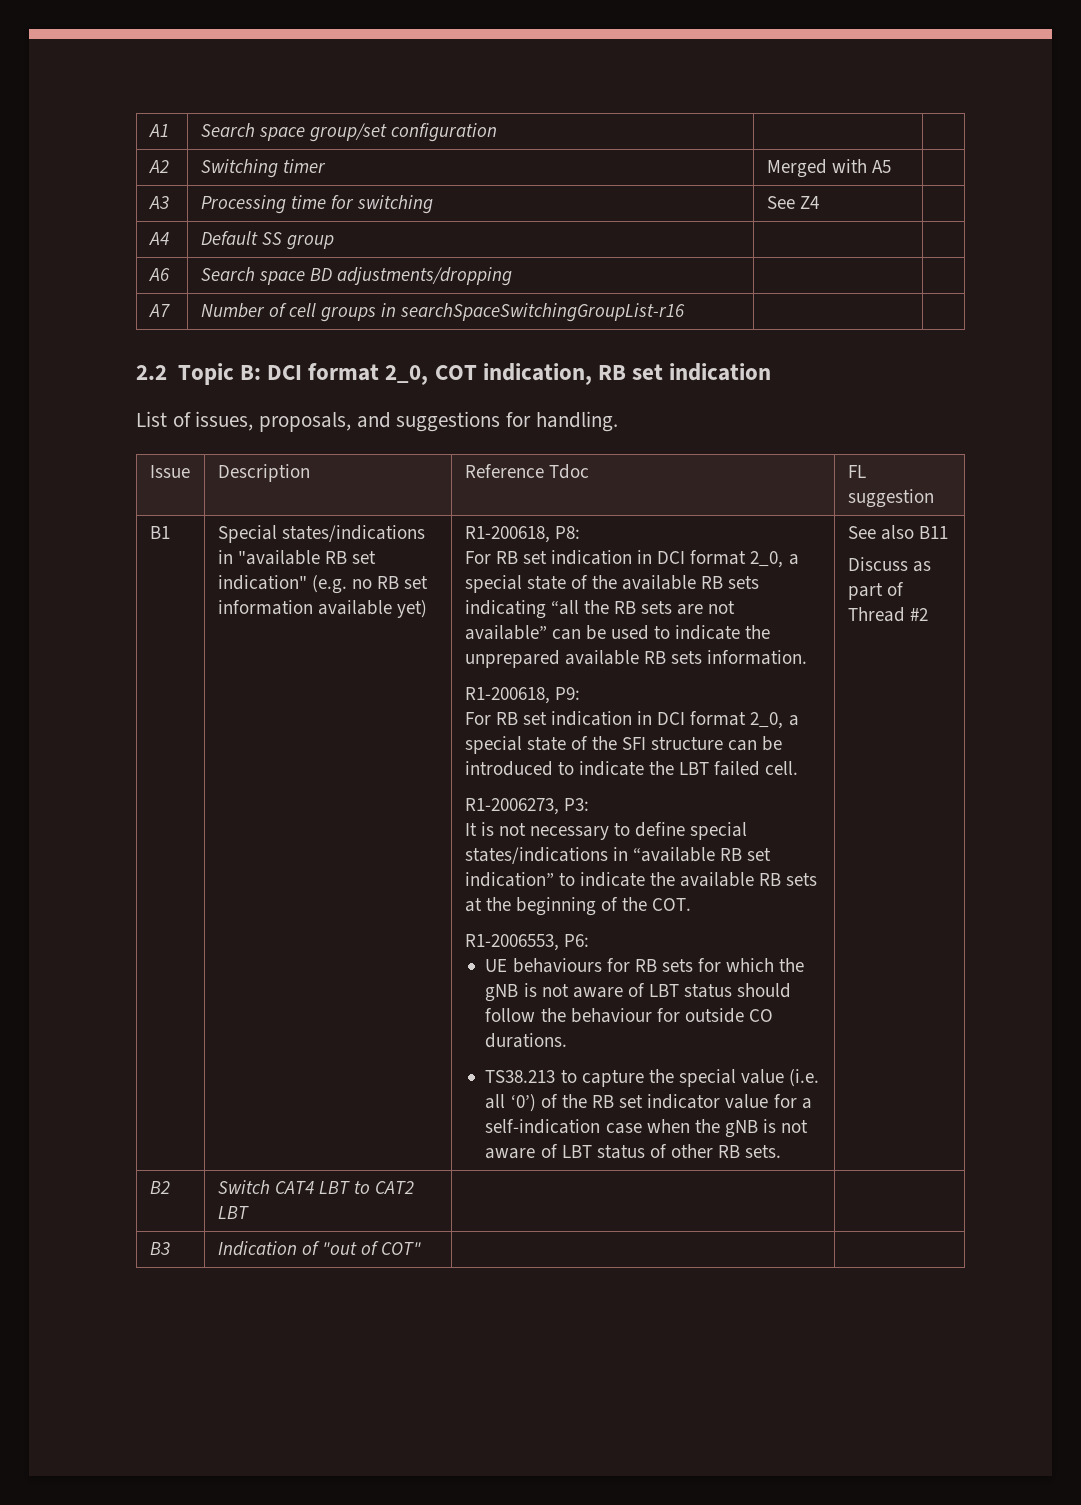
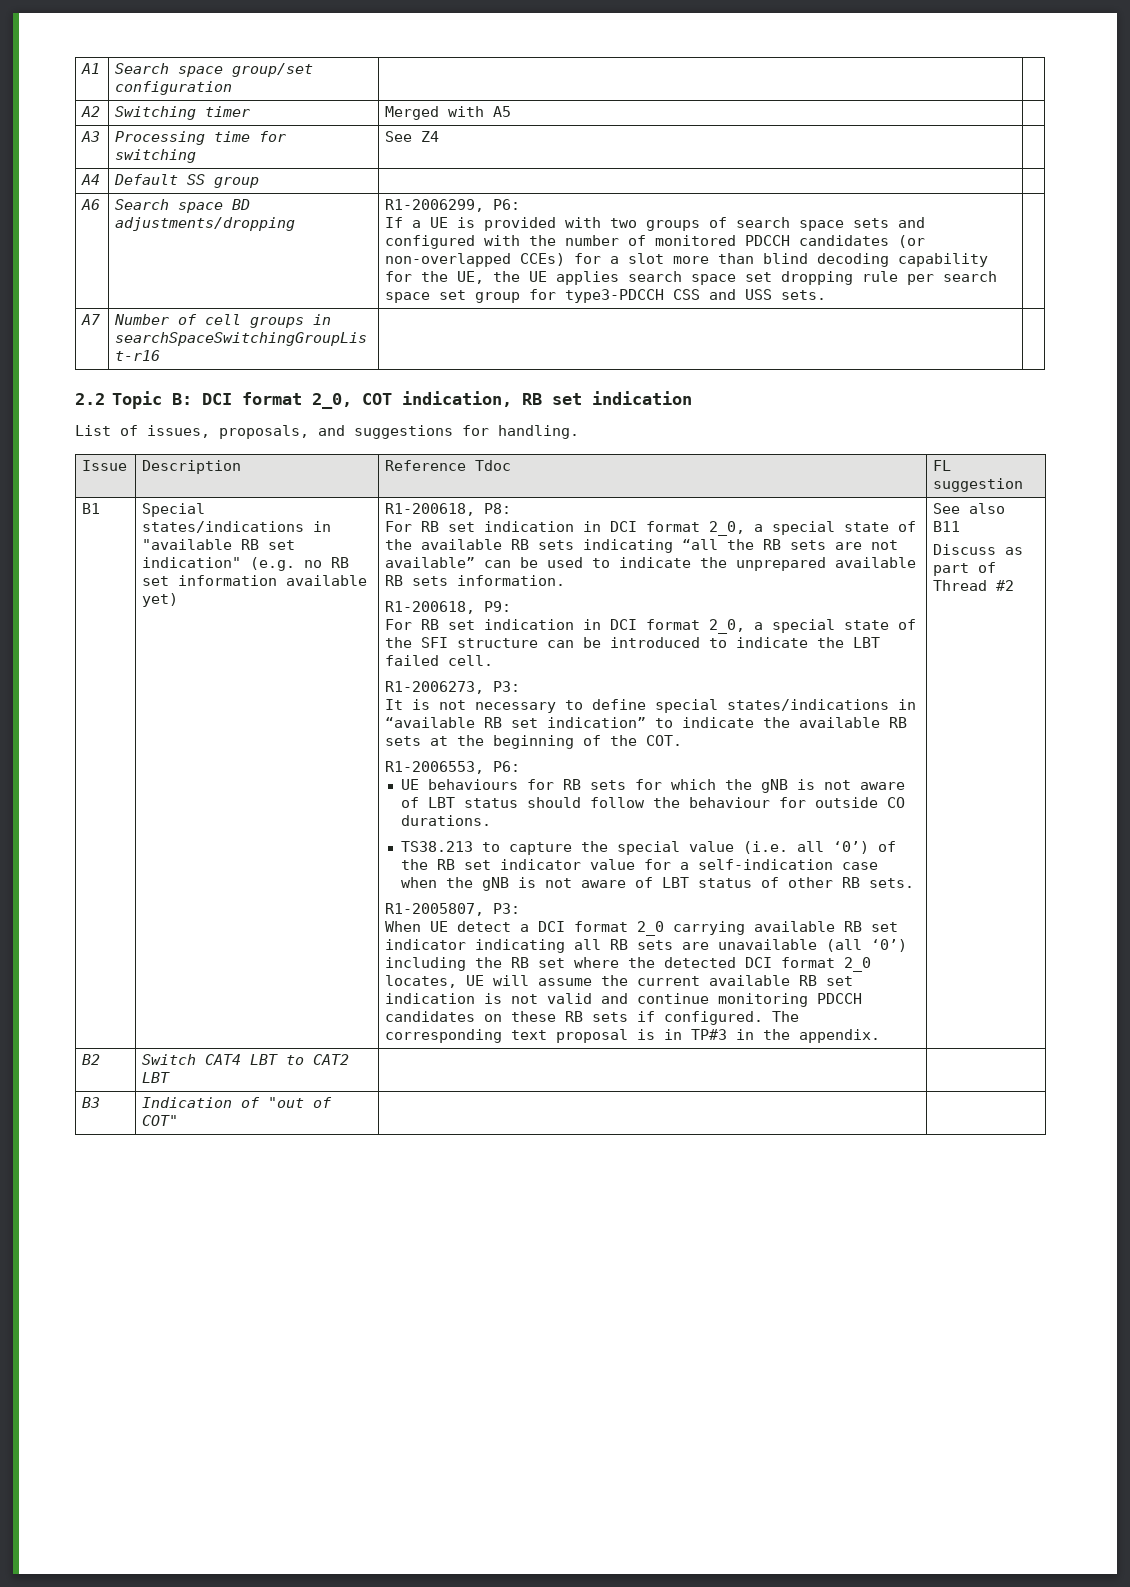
+ R1-2006299, P6:
+ If a UE is provided with two groups of search space sets and configured with the number of monitored PDCCH candidates (or non-overlapped CCEs) for a slot more than blind decoding capability for the UE, the UE applies search space set dropping rule per search space set group for type3-PDCCH CSS and USS sets.
+ R1-2005807, P3:
+ When UE detect a DCI format 2_0 carrying available RB set indicator indicating all RB sets are unavailable (all ‘0’) including the RB set where the detected DCI format 2_0 locates, UE will assume the current available RB set indication is not valid and continue monitoring PDCCH candidates on these RB sets if configured. The corresponding text proposal is in TP#3 in the appendix.

